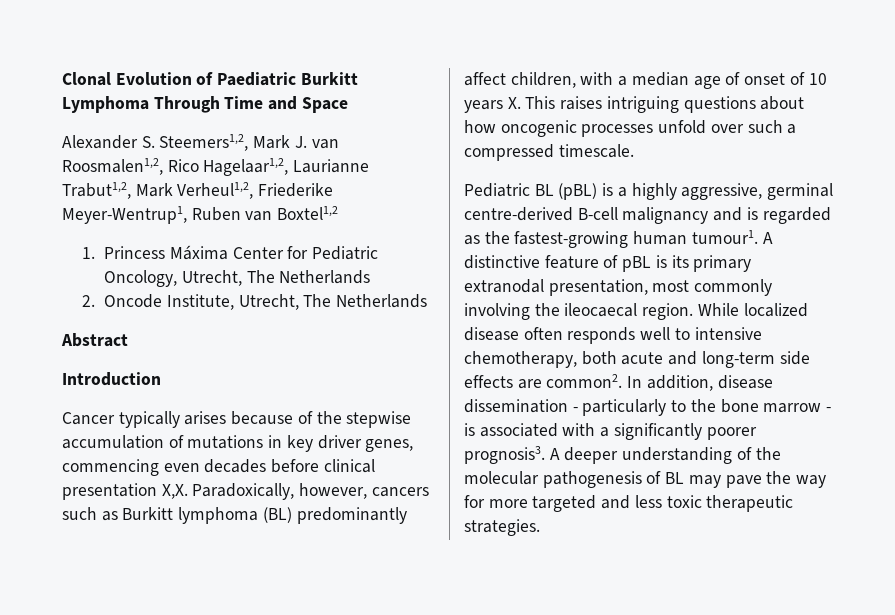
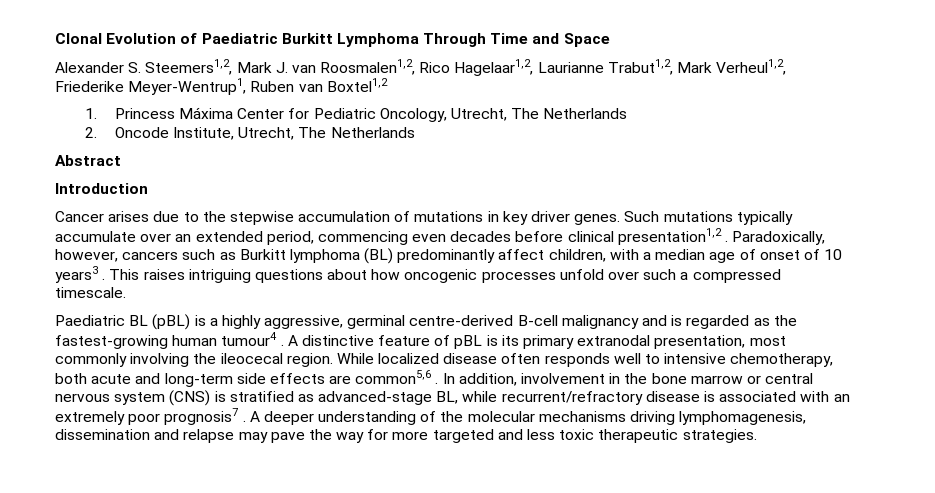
- Cancer typically arises because of the stepwise accumulation of mutations in key driver genes, commencing even decades before clinical presentation X,X. Paradoxically, however, cancers such as Burkitt lymphoma (BL) predominantly affect children, with a median age of onset of 10 years X. This raises intriguing questions about how oncogenic processes unfold over such a compressed timescale.
+ Cancer arises due to the stepwise accumulation of mutations in key driver genes. Such mutations typically accumulate over an extended period, commencing even decades before clinical presentation1,2 . Paradoxically, however, cancers such as Burkitt lymphoma (BL) predominantly affect children, with a median age of onset of 10 years3 . This raises intriguing questions about how oncogenic processes unfold over such a compressed timescale.
- Pediatric BL (pBL) is a highly aggressive, germinal centre-derived B-cell malignancy and is regarded as the fastest-growing human tumour1.
+ Paediatric BL (pBL) is a highly aggressive, germinal centre-derived B-cell malignancy and is regarded as the fastest-growing human tumour4 .
- A distinctive feature of pBL is its primary extranodal presentation, most commonly involving the ileocaecal region.
+ A distinctive feature of pBL is its primary extranodal presentation, most commonly involving the ileocecal region.
- While localized disease often responds well to intensive chemotherapy, both acute and long-term side effects are common2. In addition, disease dissemination - particularly to the bone marrow - is associated with a significantly poorer prognosis3.
+ While localized disease often responds well to intensive chemotherapy, both acute and long-term side effects are common5,6 . In addition, involvement in the bone marrow or central nervous system (CNS) is stratified as advanced-stage BL, while recurrent/refractory disease is associated with an extremely poor prognosis7 .
- A deeper understanding of the molecular pathogenesis of BL may pave the way for more targeted and less toxic therapeutic strategies.
+ A deeper understanding of the molecular mechanisms driving lymphomagenesis, dissemination and relapse may pave the way for more targeted and less toxic therapeutic strategies.

